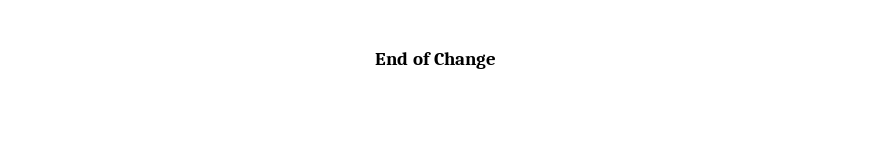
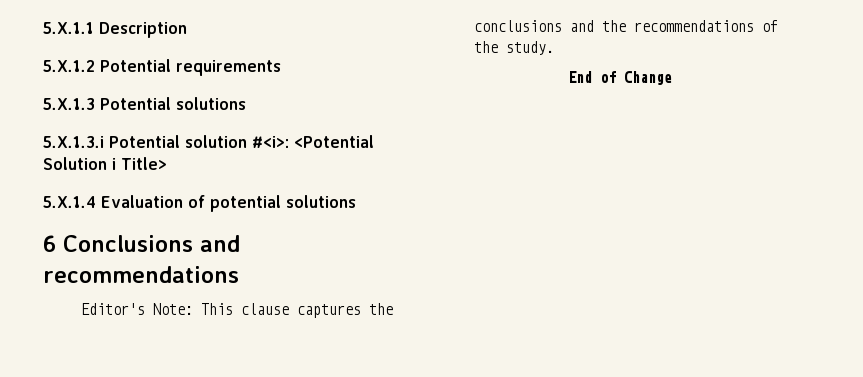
+ 5.X.1.1 Description
+ 5.X.1.2 Potential requirements
+ 5.X.1.3 Potential solutions
+ 5.X.1.3.i Potential solution #<i>: <Potential Solution i Title>
+ 5.X.1.4 Evaluation of potential solutions
+ 6 Conclusions and recommendations
+ Editor's Note: This clause captures the conclusions and the recommendations of the study.

